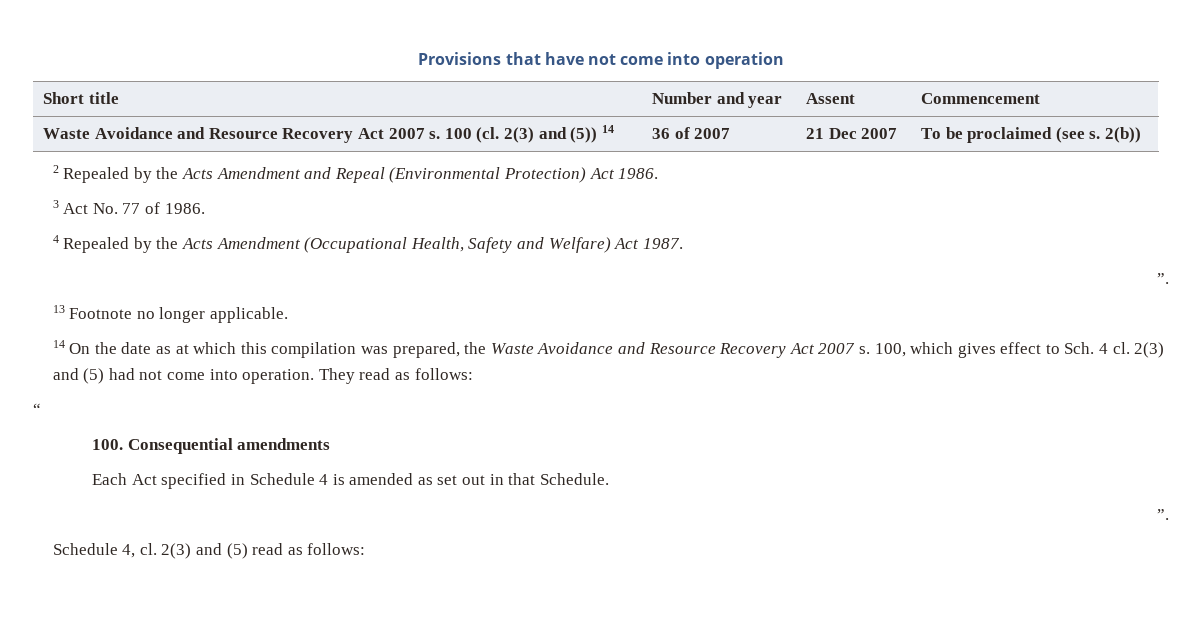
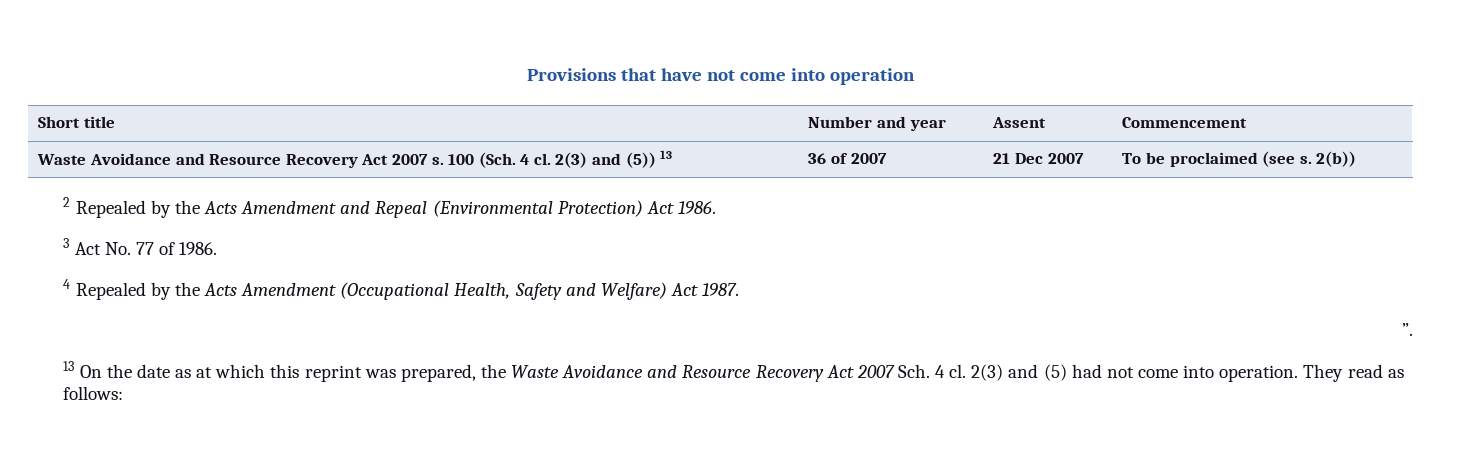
- Waste Avoidance and Resource Recovery Act 2007 s. 100 (cl. 2(3) and (5)) 14 | 36 of 2007 | 21 Dec 2007 | To be proclaimed (see s. 2(b))
+ Waste Avoidance and Resource Recovery Act 2007 s. 100 (Sch. 4 cl. 2(3) and (5)) 13 | 36 of 2007 | 21 Dec 2007 | To be proclaimed (see s. 2(b))
- 13 Footnote no longer applicable.
- 14 On the date as at which this compilation was prepared, the Waste Avoidance and Resource Recovery Act 2007 s. 100, which gives effect to Sch. 4 cl.
+ 13 On the date as at which this reprint was prepared, the Waste Avoidance and Resource Recovery Act 2007 Sch. 4 cl.
- “
- 100. Consequential amendments
- Each Act specified in Schedule 4 is amended as set out in that Schedule.
- ”.
- Schedule 4, cl. 2(3) and (5) read as follows:

